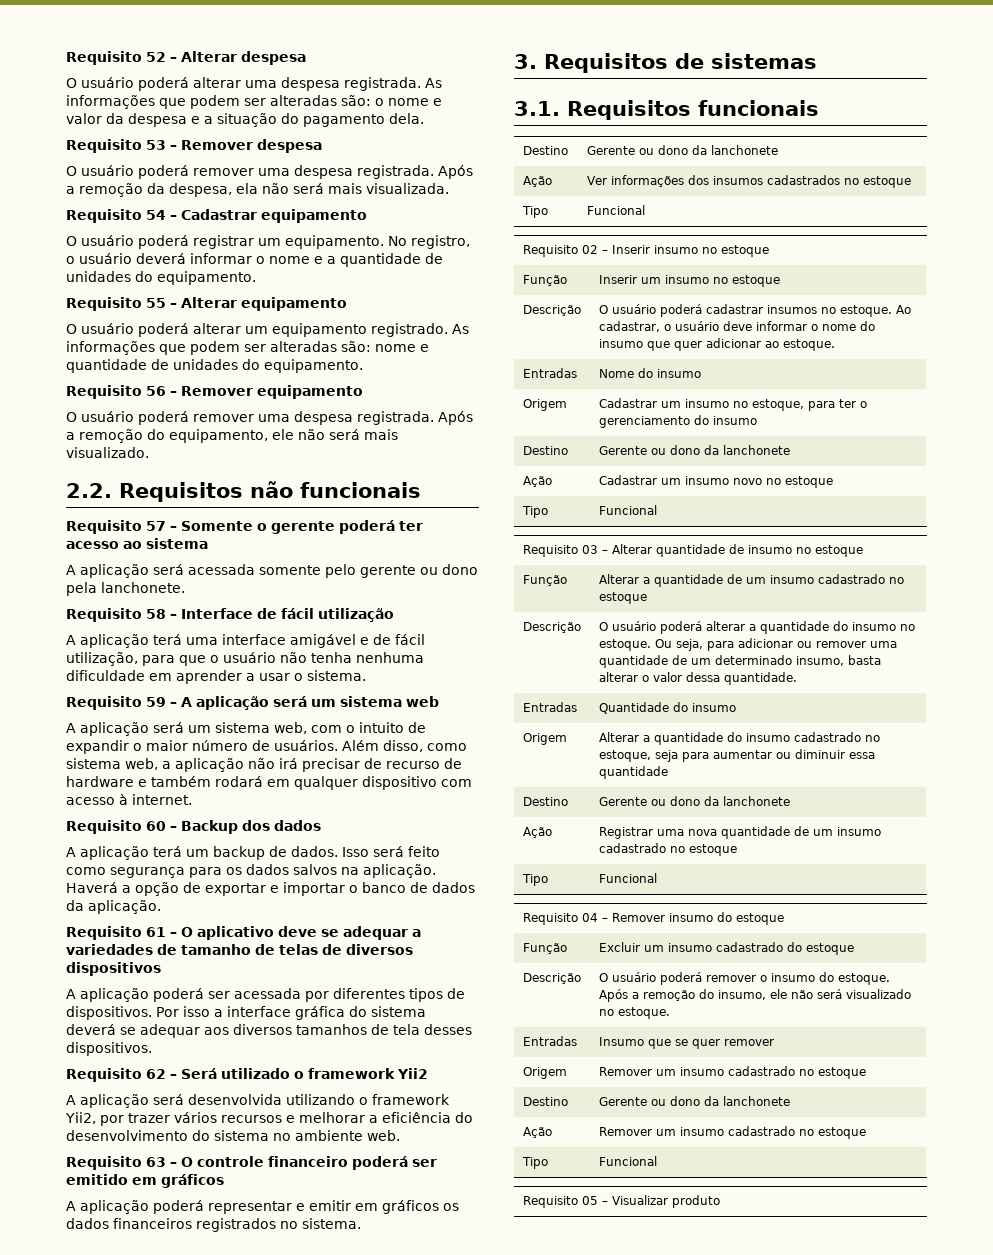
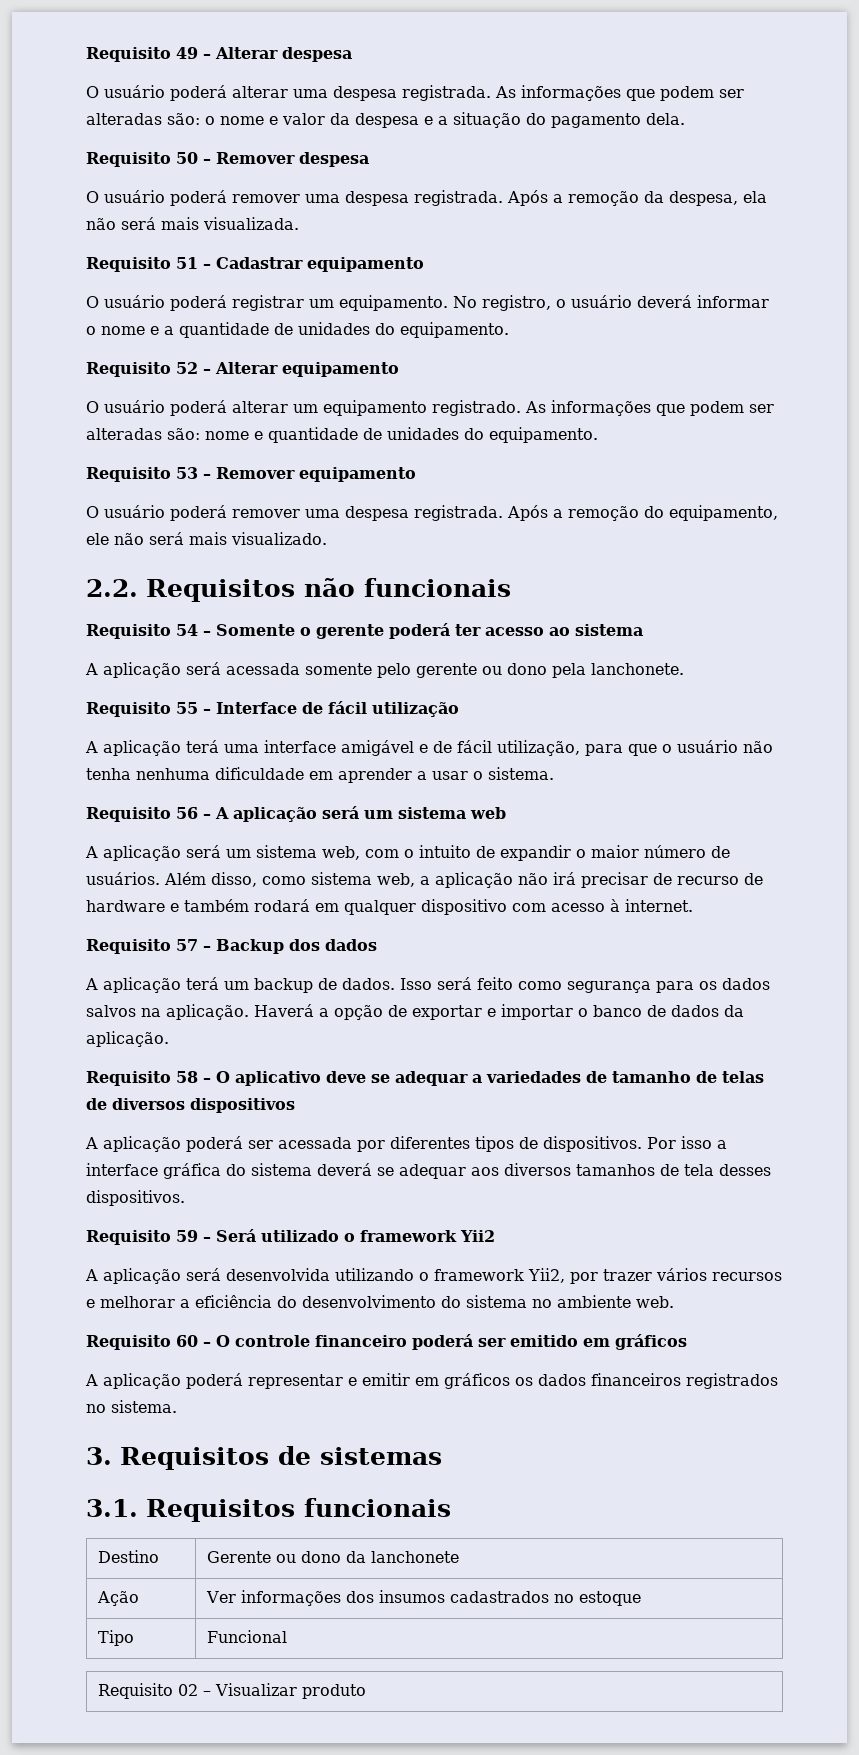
- Requisito 52 – Alterar despesa
+ Requisito 49 – Alterar despesa
- Requisito 53 – Remover despesa
+ Requisito 50 – Remover despesa
- Requisito 54 – Cadastrar equipamento
+ Requisito 51 – Cadastrar equipamento
- Requisito 55 – Alterar equipamento
+ Requisito 52 – Alterar equipamento
- Requisito 56 – Remover equipamento
+ Requisito 53 – Remover equipamento
- Requisito 57 – Somente o gerente poderá ter acesso ao sistema
+ Requisito 54 – Somente o gerente poderá ter acesso ao sistema
- Requisito 58 – Interface de fácil utilização
+ Requisito 55 – Interface de fácil utilização
- Requisito 59 – A aplicação será um sistema web
+ Requisito 56 – A aplicação será um sistema web
- Requisito 60 – Backup dos dados
+ Requisito 57 – Backup dos dados
- Requisito 61 – O aplicativo deve se adequar a variedades de tamanho de telas de diversos dispositivos
+ Requisito 58 – O aplicativo deve se adequar a variedades de tamanho de telas de diversos dispositivos
- Requisito 62 – Será utilizado o framework Yii2
+ Requisito 59 – Será utilizado o framework Yii2
- Requisito 63 – O controle financeiro poderá ser emitido em gráficos
+ Requisito 60 – O controle financeiro poderá ser emitido em gráficos
- Requisito 02 – Inserir insumo no estoque
- Função | Inserir um insumo no estoque
- Descrição | O usuário poderá cadastrar insumos no estoque. Ao cadastrar, o usuário deve informar o nome do insumo que quer adicionar ao estoque.
- Entradas | Nome do insumo
- Origem | Cadastrar um insumo no estoque, para ter o gerenciamento do insumo
- Destino | Gerente ou dono da lanchonete
- Ação | Cadastrar um insumo novo no estoque
- Tipo | Funcional
- Requisito 03 – Alterar quantidade de insumo no estoque
- Função | Alterar a quantidade de um insumo cadastrado no estoque
- Descrição | O usuário poderá alterar a quantidade do insumo no estoque. Ou seja, para adicionar ou remover uma quantidade de um determinado insumo, basta alterar o valor dessa quantidade.
- Entradas | Quantidade do insumo
- Origem | Alterar a quantidade do insumo cadastrado no estoque, seja para aumentar ou diminuir essa quantidade
- Destino | Gerente ou dono da lanchonete
- Ação | Registrar uma nova quantidade de um insumo cadastrado no estoque
- Tipo | Funcional
- Requisito 04 – Remover insumo do estoque
- Função | Excluir um insumo cadastrado do estoque
- Descrição | O usuário poderá remover o insumo do estoque. Após a remoção do insumo, ele não será visualizado no estoque.
- Entradas | Insumo que se quer remover
- Origem | Remover um insumo cadastrado no estoque
- Destino | Gerente ou dono da lanchonete
- Ação | Remover um insumo cadastrado no estoque
- Tipo | Funcional
- Requisito 05 – Visualizar produto
+ Requisito 02 – Visualizar produto

